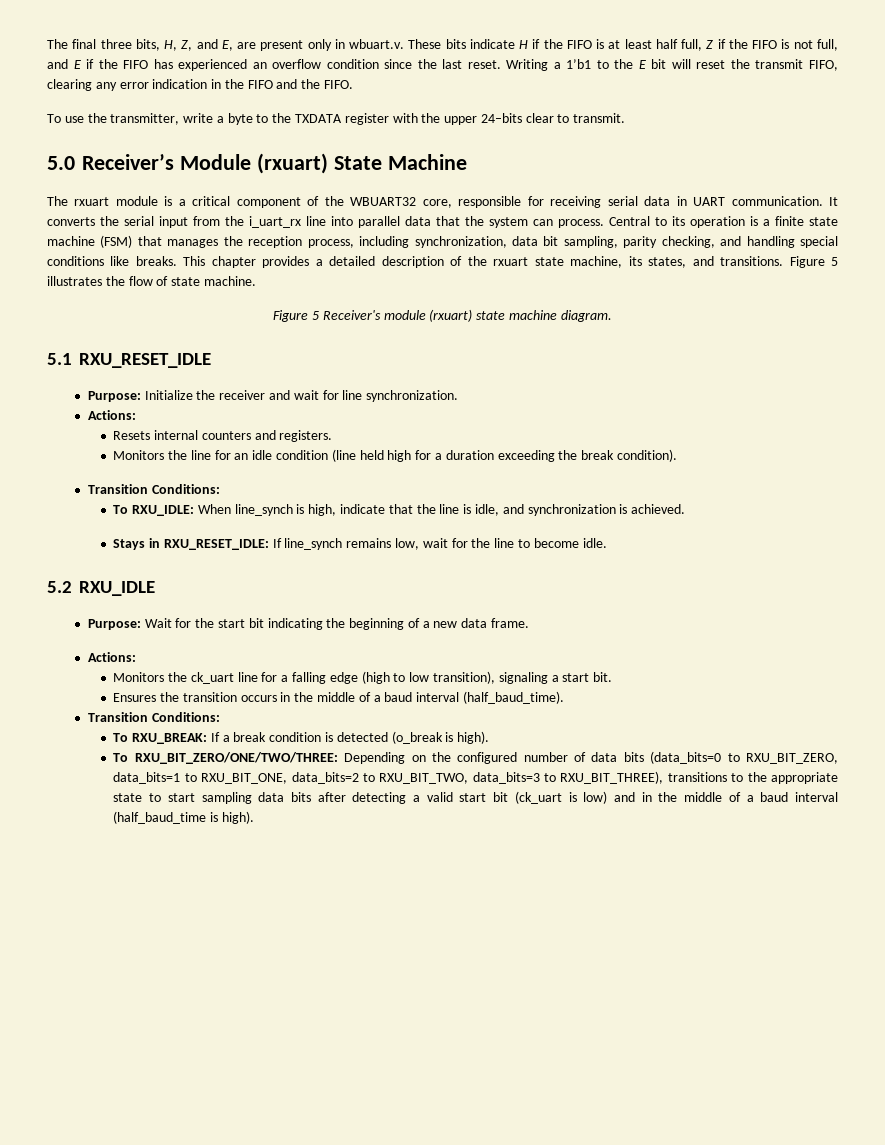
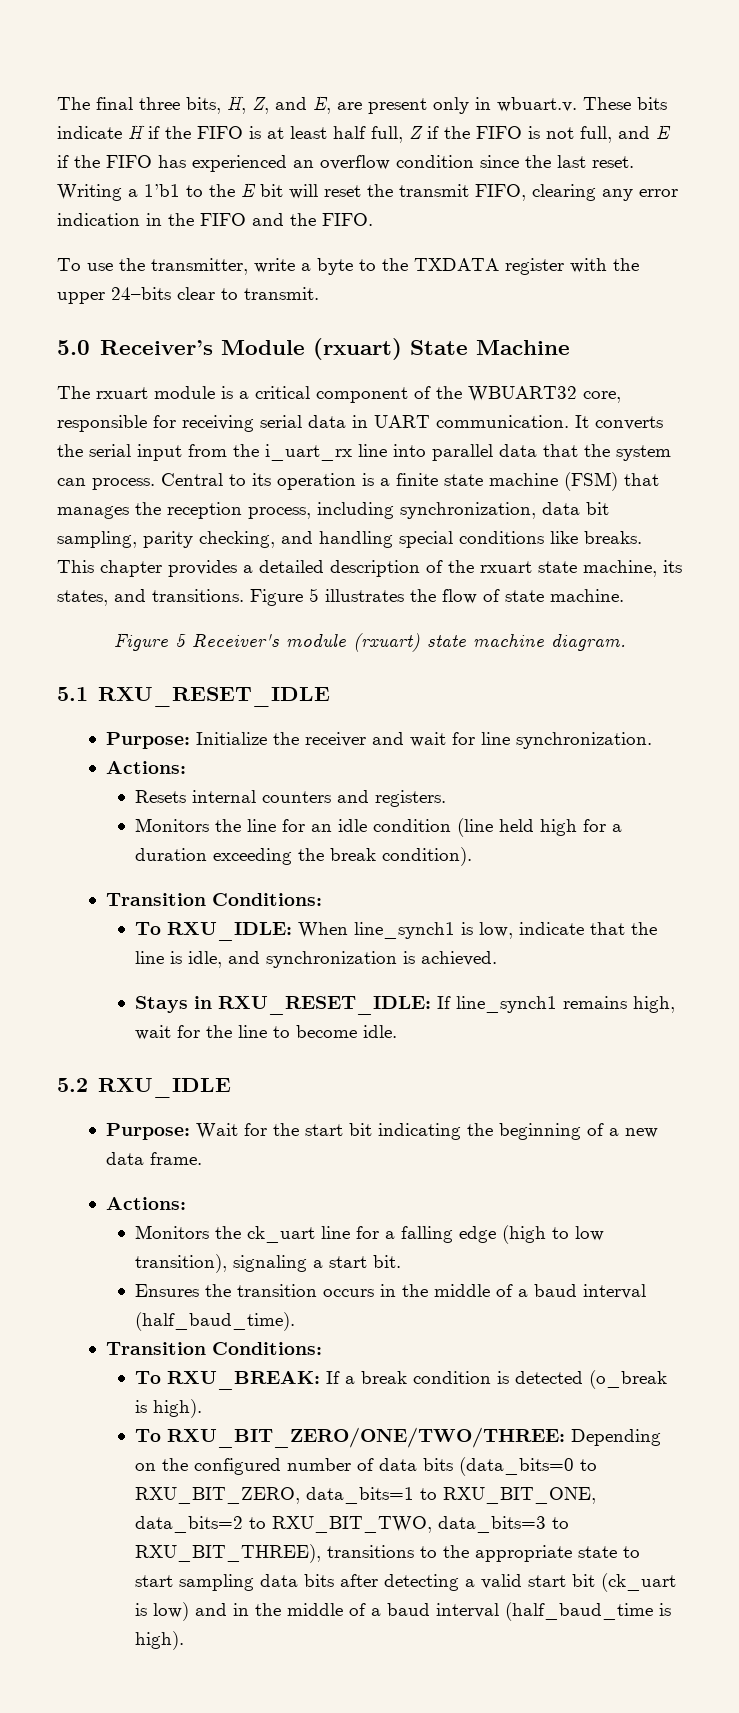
- To RXU_IDLE: When line_synch is high, indicate that the line is idle, and synchronization is achieved.
+ To RXU_IDLE: When line_synch1 is low, indicate that the line is idle, and synchronization is achieved.
- Stays in RXU_RESET_IDLE: If line_synch remains low, wait for the line to become idle.
+ Stays in RXU_RESET_IDLE: If line_synch1 remains high, wait for the line to become idle.

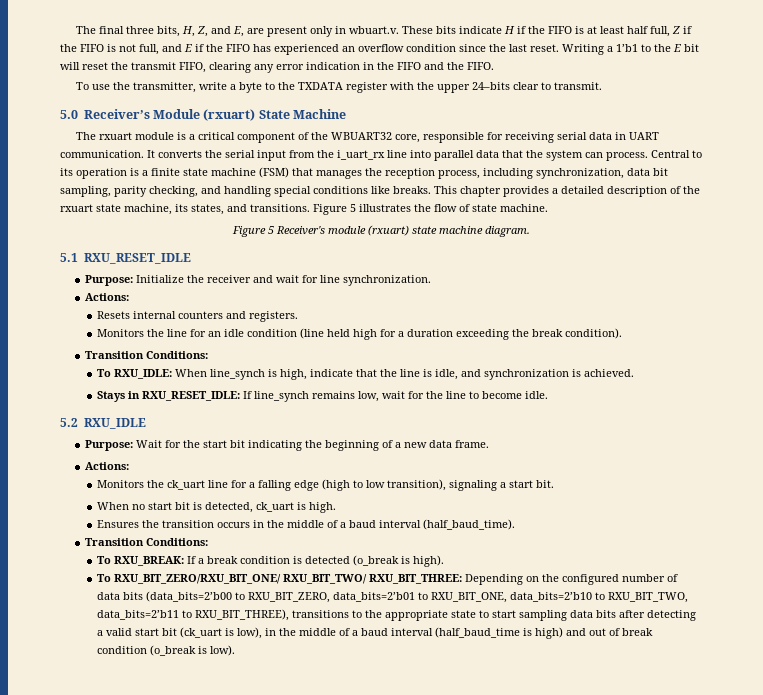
- To RXU_IDLE: When line_synch1 is low, indicate that the line is idle, and synchronization is achieved.
+ To RXU_IDLE: When line_synch is high, indicate that the line is idle, and synchronization is achieved.
- Stays in RXU_RESET_IDLE: If line_synch1 remains high, wait for the line to become idle.
+ Stays in RXU_RESET_IDLE: If line_synch remains low, wait for the line to become idle.
+ When no start bit is detected, ck_uart is high.
- To RXU_BIT_ZERO/ONE/TWO/THREE: Depending on the configured number of data bits (data_bits=0 to RXU_BIT_ZERO, data_bits=1 to RXU_BIT_ONE, data_bits=2 to RXU_BIT_TWO, data_bits=3 to RXU_BIT_THREE), transitions to the appropriate state to start sampling data bits after detecting a valid start bit (ck_uart is low) and in the middle of a baud interval (half_baud_time is high).
+ To RXU_BIT_ZERO/RXU_BIT_ONE/ RXU_BIT_TWO/ RXU_BIT_THREE: Depending on the configured number of data bits (data_bits=2’b00 to RXU_BIT_ZERO, data_bits=2’b01 to RXU_BIT_ONE, data_bits=2’b10 to RXU_BIT_TWO, data_bits=2’b11 to RXU_BIT_THREE), transitions to the appropriate state to start sampling data bits after detecting a valid start bit (ck_uart is low), in the middle of a baud interval (half_baud_time is high) and out of break condition (o_break is low).

